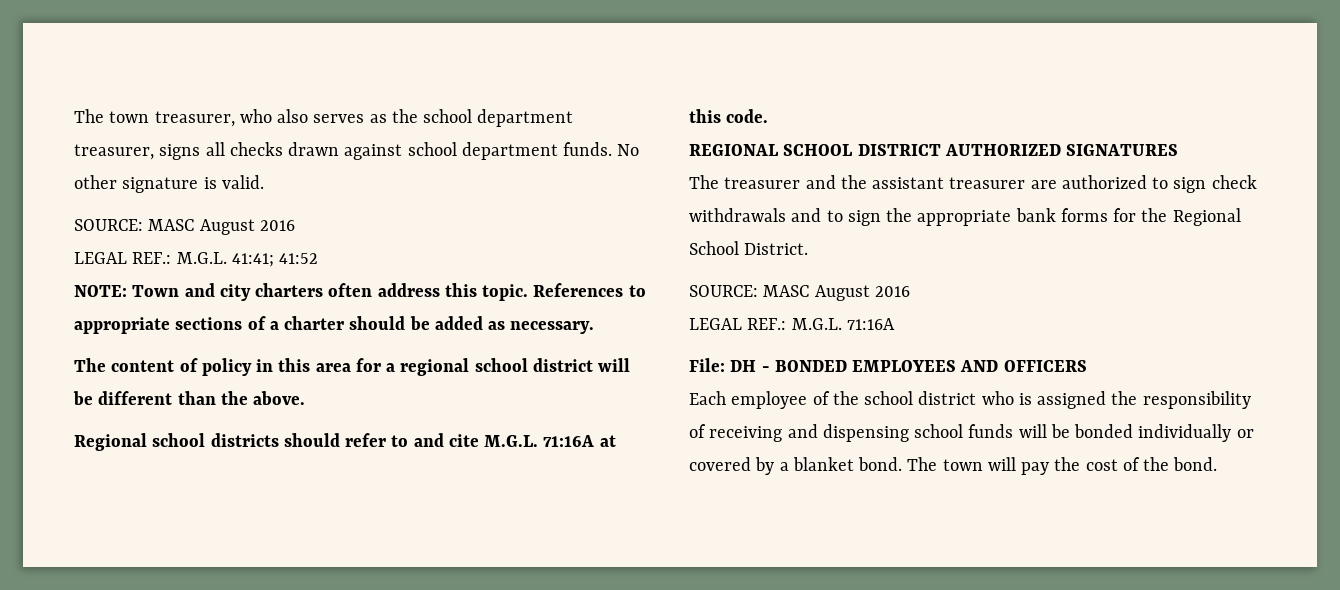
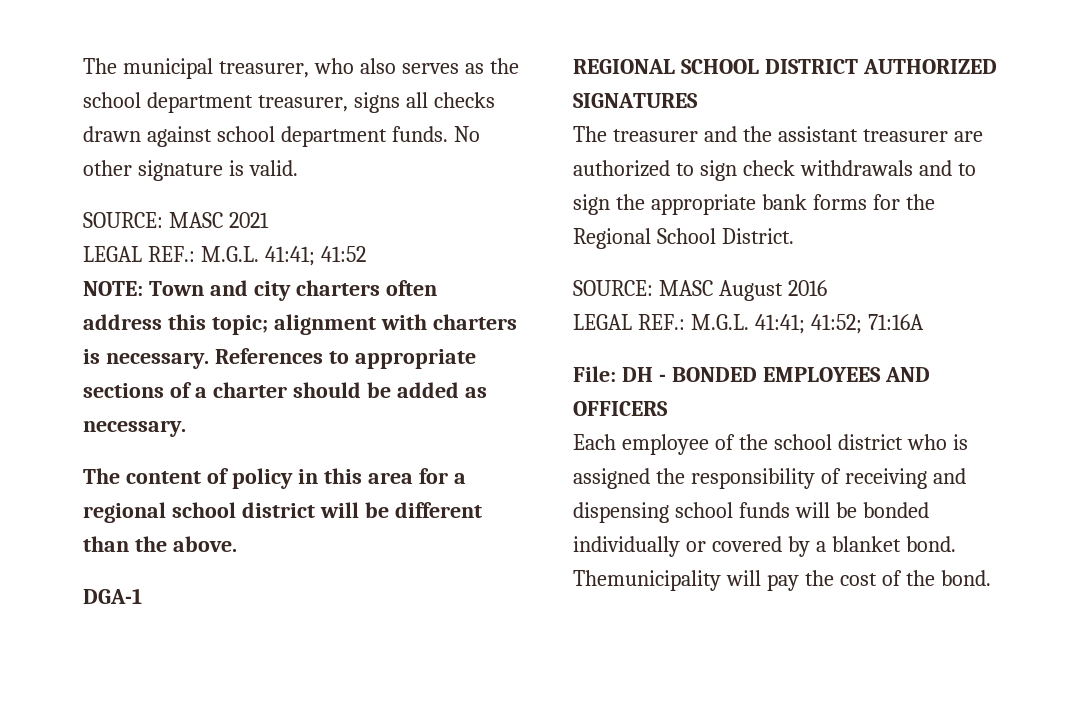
- The town treasurer, who also serves as the school department treasurer, signs all checks drawn against school department funds.
+ The municipal treasurer, who also serves as the school department treasurer, signs all checks drawn against school department funds.
  No other signature is valid.
- SOURCE: MASC August 2016
+ SOURCE: MASC 2021
- NOTE: Town and city charters often address this topic.
+ NOTE: Town and city charters often address this topic; alignment with charters is necessary.
- Regional school districts should refer to and cite M.G.L. 71:16A at this code.
+ DGA-1
- LEGAL REF.: M.G.L. 71:16A
+ LEGAL REF.: M.G.L. 41:41; 41:52; 71:16A
- The town will pay the cost of the bond.
+ Themunicipality will pay the cost of the bond.

